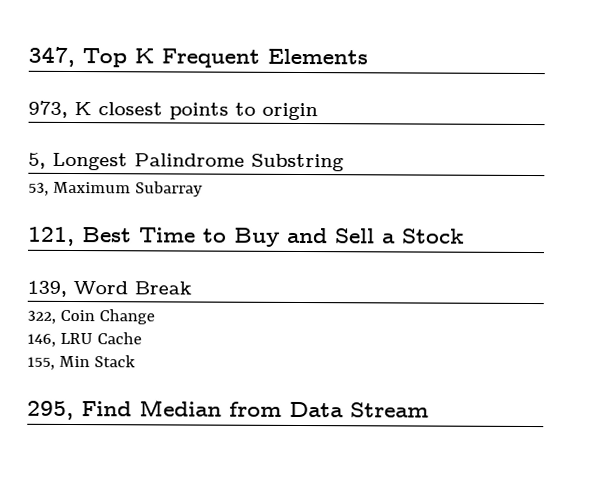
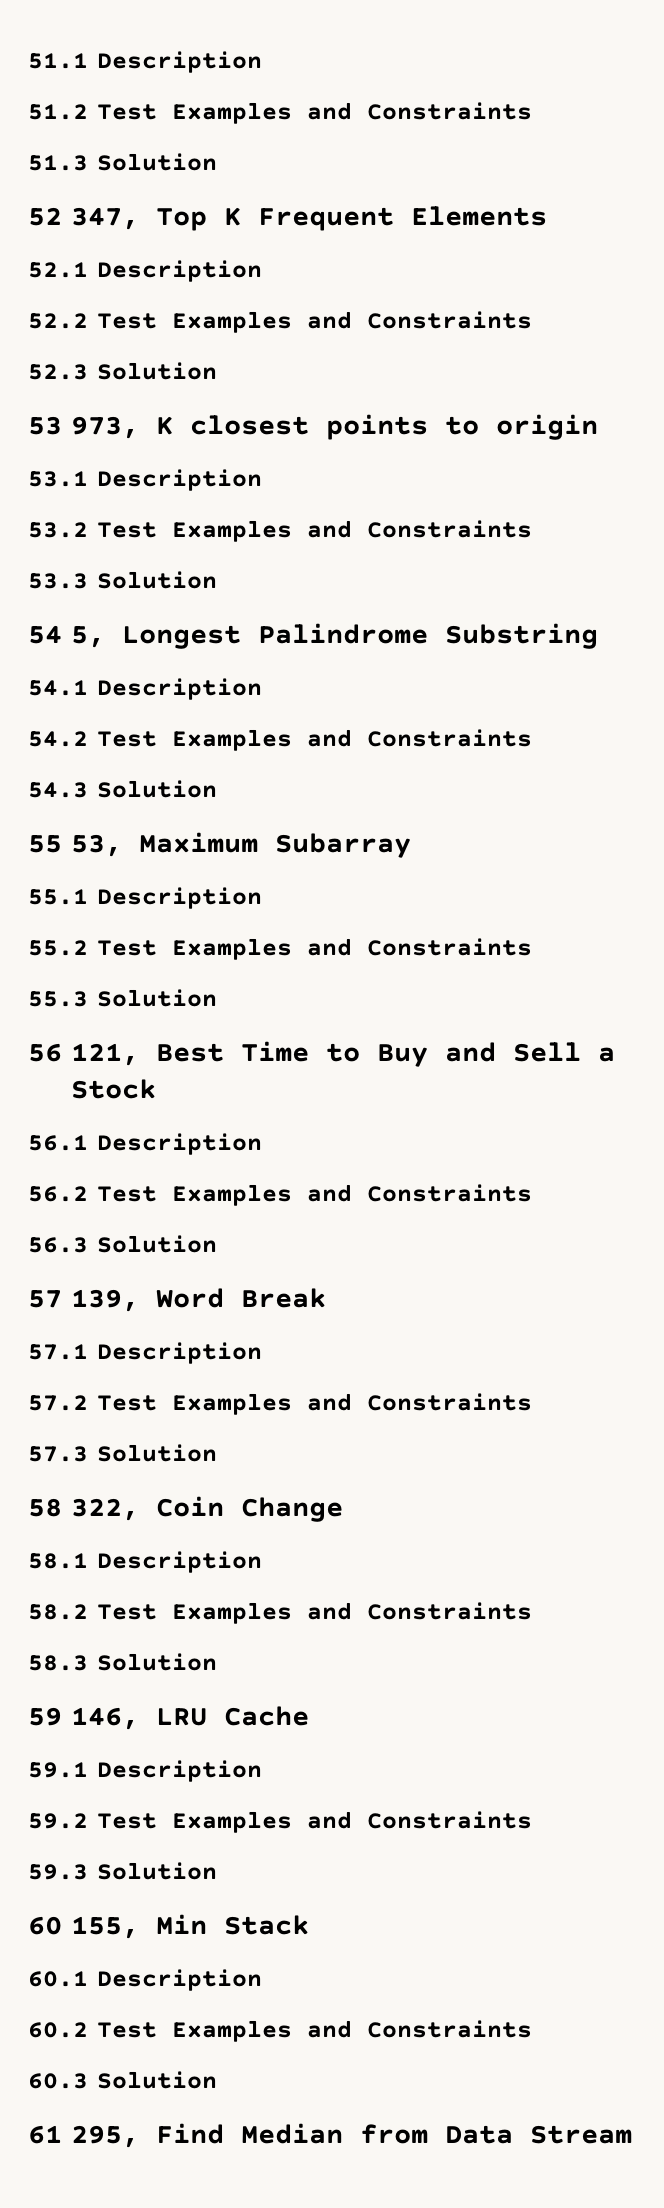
- 347, Top K Frequent Elements
+ 51.1 Description
+ 51.2 Test Examples and Constraints
+ 51.3 Solution
+ 52 347, Top K Frequent Elements
- 973, K closest points to origin
+ 52.1 Description
+ 52.2 Test Examples and Constraints
+ 52.3 Solution
+ 53 973, K closest points to origin
- 5, Longest Palindrome Substring
- 53, Maximum Subarray
- 121, Best Time to Buy and Sell a Stock
+ 53.1 Description
+ 53.2 Test Examples and Constraints
+ 53.3 Solution
+ 54 5, Longest Palindrome Substring
+ 54.1 Description
+ 54.2 Test Examples and Constraints
+ 54.3 Solution
+ 55 53, Maximum Subarray
+ 55.1 Description
+ 55.2 Test Examples and Constraints
+ 55.3 Solution
+ 56 121, Best Time to Buy and Sell a Stock
- 139, Word Break
- 322, Coin Change
- 146, LRU Cache
- 155, Min Stack
- 295, Find Median from Data Stream
+ 56.1 Description
+ 56.2 Test Examples and Constraints
+ 56.3 Solution
+ 57 139, Word Break
+ 57.1 Description
+ 57.2 Test Examples and Constraints
+ 57.3 Solution
+ 58 322, Coin Change
+ 58.1 Description
+ 58.2 Test Examples and Constraints
+ 58.3 Solution
+ 59 146, LRU Cache
+ 59.1 Description
+ 59.2 Test Examples and Constraints
+ 59.3 Solution
+ 60 155, Min Stack
+ 60.1 Description
+ 60.2 Test Examples and Constraints
+ 60.3 Solution
+ 61 295, Find Median from Data Stream

